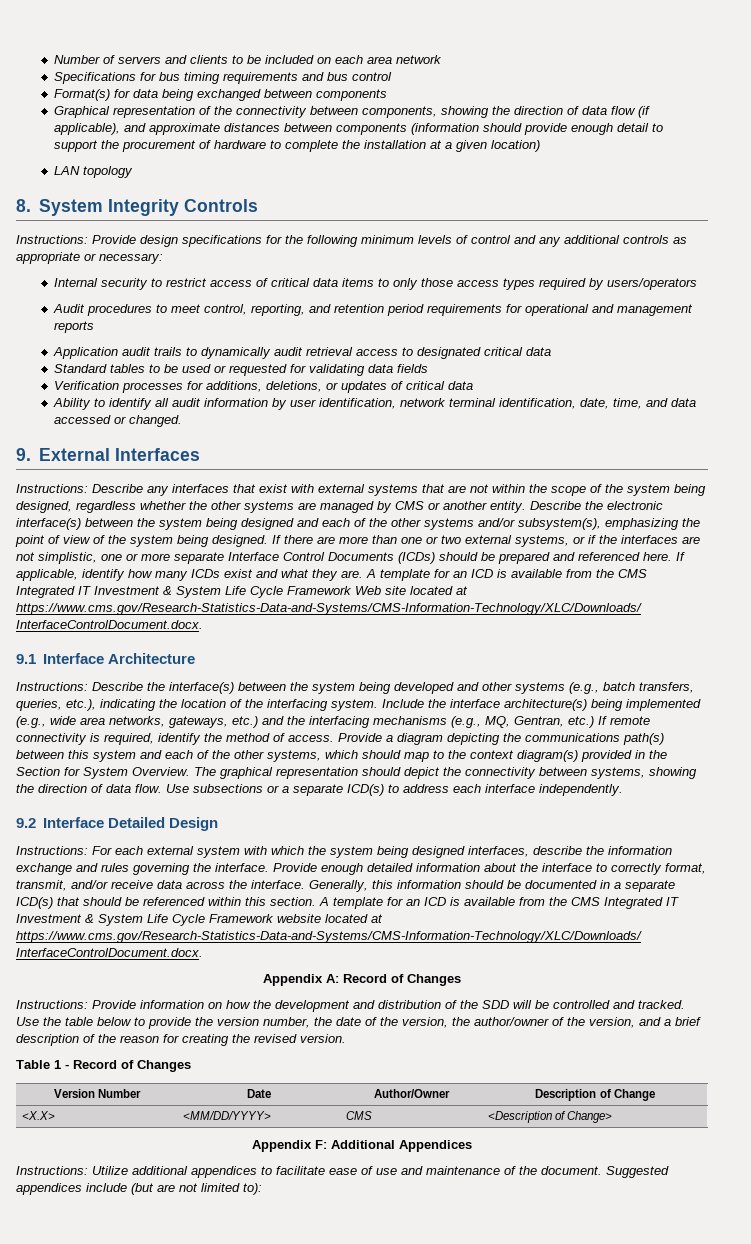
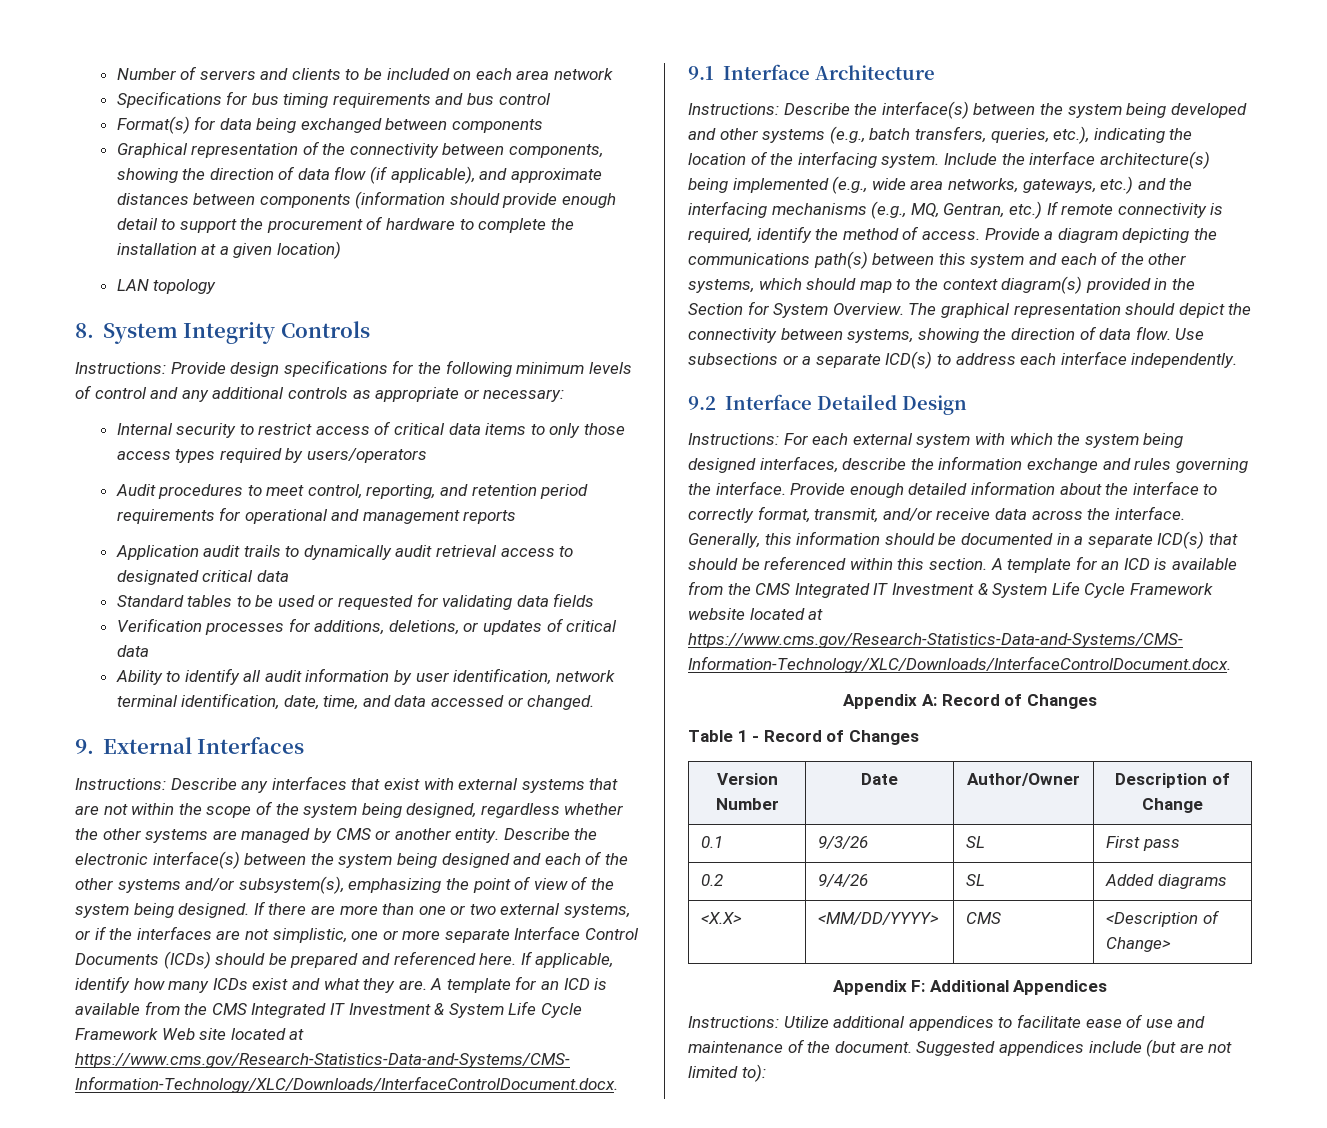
- Instructions: Provide information on how the development and distribution of the SDD will be controlled and tracked. Use the table below to provide the version number, the date of the version, the author/owner of the version, and a brief description of the reason for creating the revised version.
+ 0.1 | 9/3/26 | SL | First pass
+ 0.2 | 9/4/26 | SL | Added diagrams

